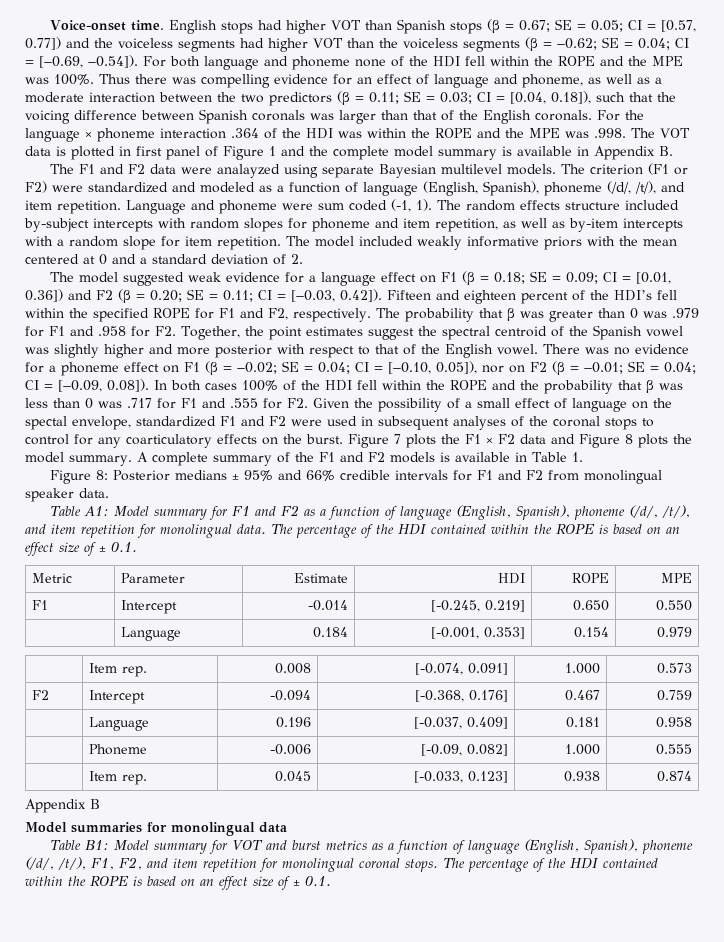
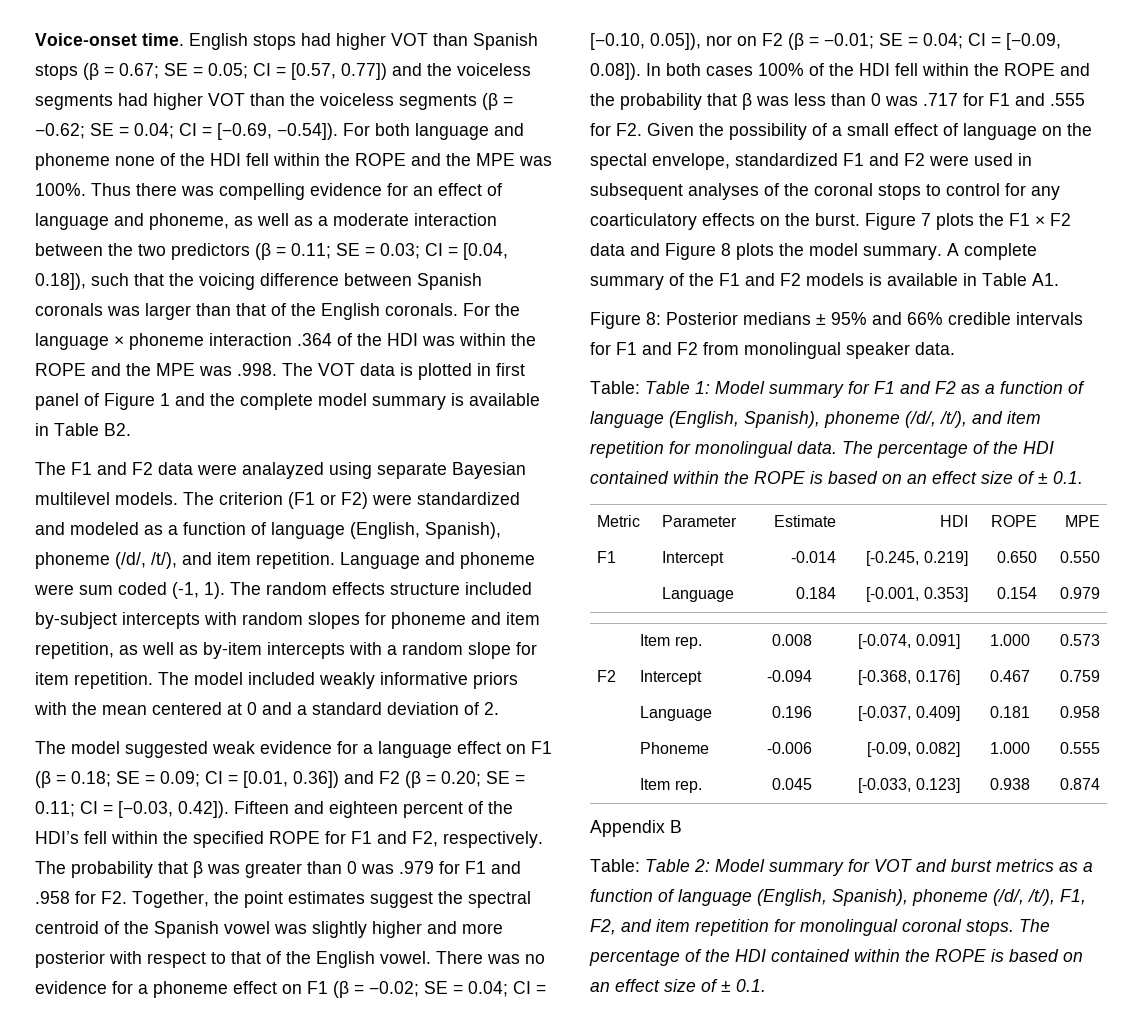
- For the language × phoneme interaction .364 of the HDI was within the ROPE and the MPE was .998. The VOT data is plotted in first panel of Figure 1 and the complete model summary is available in Appendix B.
+ For the language × phoneme interaction .364 of the HDI was within the ROPE and the MPE was .998. The VOT data is plotted in first panel of Figure 1 and the complete model summary is available in Table B2.
- A complete summary of the F1 and F2 models is available in Table 1.
+ A complete summary of the F1 and F2 models is available in Table A1.
- Table A1: Model summary for F1 and F2 as a function of language (English, Spanish), phoneme (/d/, /t/), and item repetition for monolingual data.
+ Table: Table 1: Model summary for F1 and F2 as a function of language (English, Spanish), phoneme (/d/, /t/), and item repetition for monolingual data.
- Model summaries for monolingual data
- Table B1: Model summary for VOT and burst metrics as a function of language (English, Spanish), phoneme (/d/, /t/), F1, F2, and item repetition for monolingual coronal stops.
+ Table: Table 2: Model summary for VOT and burst metrics as a function of language (English, Spanish), phoneme (/d/, /t/), F1, F2, and item repetition for monolingual coronal stops.

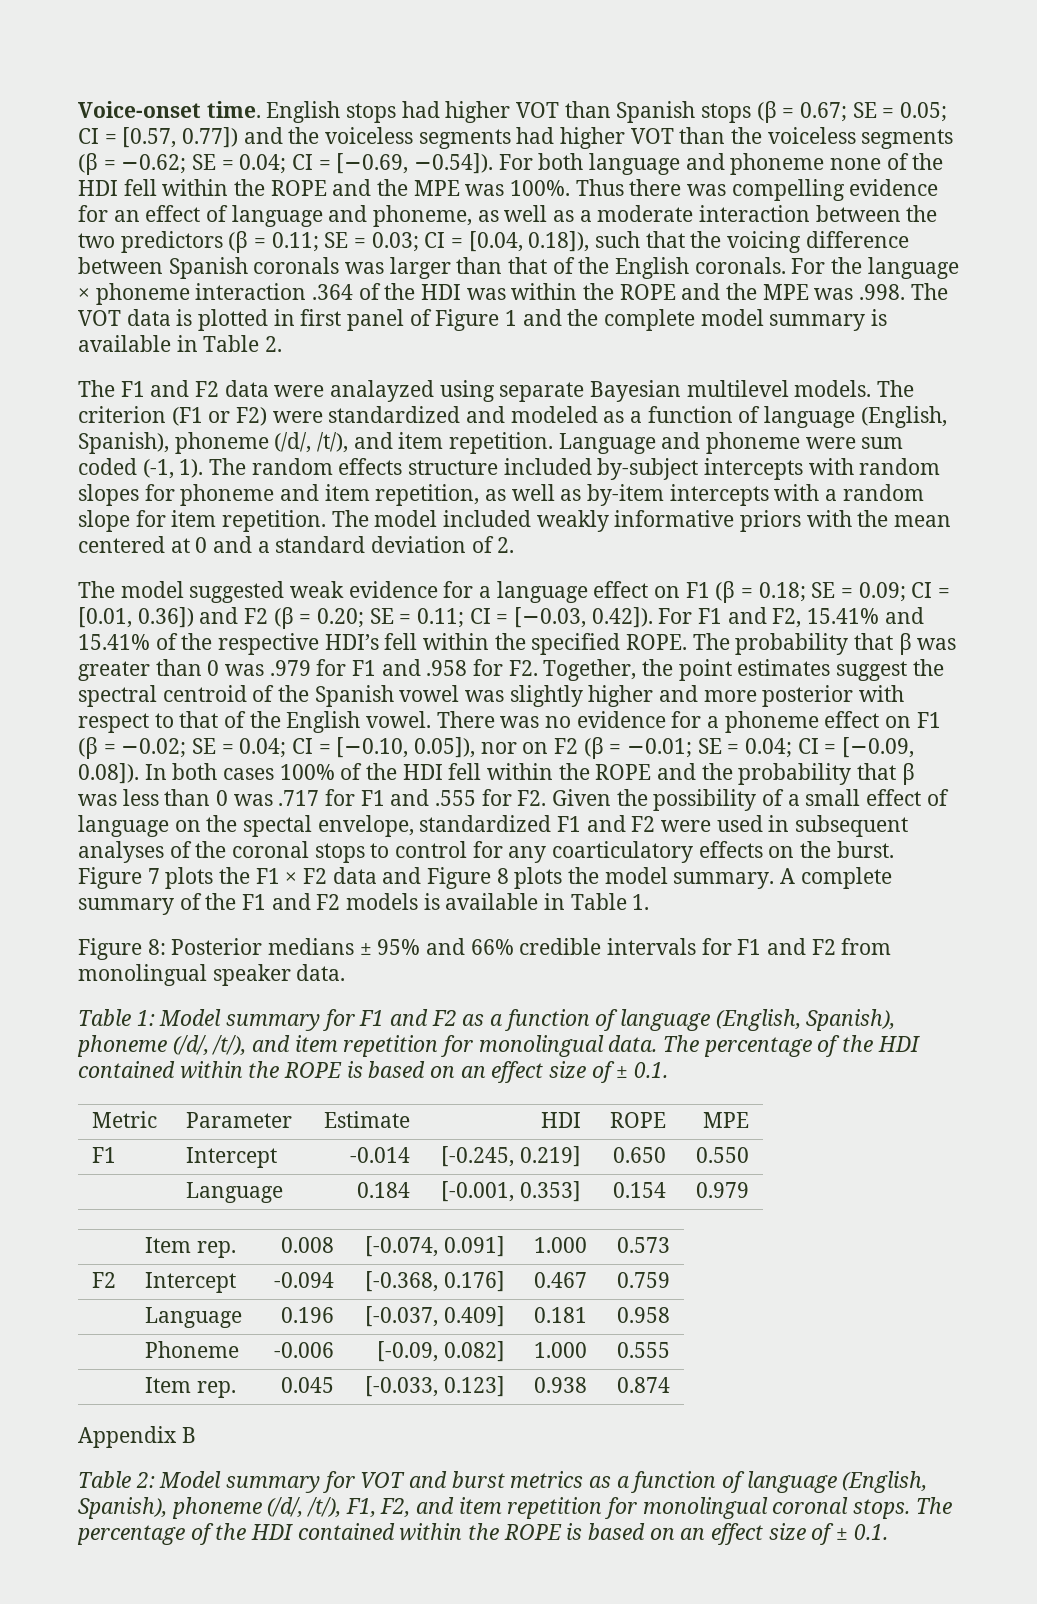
- For the language × phoneme interaction .364 of the HDI was within the ROPE and the MPE was .998. The VOT data is plotted in first panel of Figure 1 and the complete model summary is available in Table B2.
+ For the language × phoneme interaction .364 of the HDI was within the ROPE and the MPE was .998. The VOT data is plotted in first panel of Figure 1 and the complete model summary is available in Table 2.
- The model suggested weak evidence for a language effect on F1 (β = 0.18; SE = 0.09; CI = [0.01, 0.36]) and F2 (β = 0.20; SE = 0.11; CI = [−0.03, 0.42]). Fifteen and eighteen percent of the HDI’s fell within the specified ROPE for F1 and F2, respectively.
+ The model suggested weak evidence for a language effect on F1 (β = 0.18; SE = 0.09; CI = [0.01, 0.36]) and F2 (β = 0.20; SE = 0.11; CI = [−0.03, 0.42]). For F1 and F2, 15.41% and 15.41% of the respective HDI’s fell within the specified ROPE.
- A complete summary of the F1 and F2 models is available in Table A1.
+ A complete summary of the F1 and F2 models is available in Table 1.
- Table: Table 1: Model summary for F1 and F2 as a function of language (English, Spanish), phoneme (/d/, /t/), and item repetition for monolingual data.
+ Table 1: Model summary for F1 and F2 as a function of language (English, Spanish), phoneme (/d/, /t/), and item repetition for monolingual data.
- Table: Table 2: Model summary for VOT and burst metrics as a function of language (English, Spanish), phoneme (/d/, /t/), F1, F2, and item repetition for monolingual coronal stops.
+ Table 2: Model summary for VOT and burst metrics as a function of language (English, Spanish), phoneme (/d/, /t/), F1, F2, and item repetition for monolingual coronal stops.

